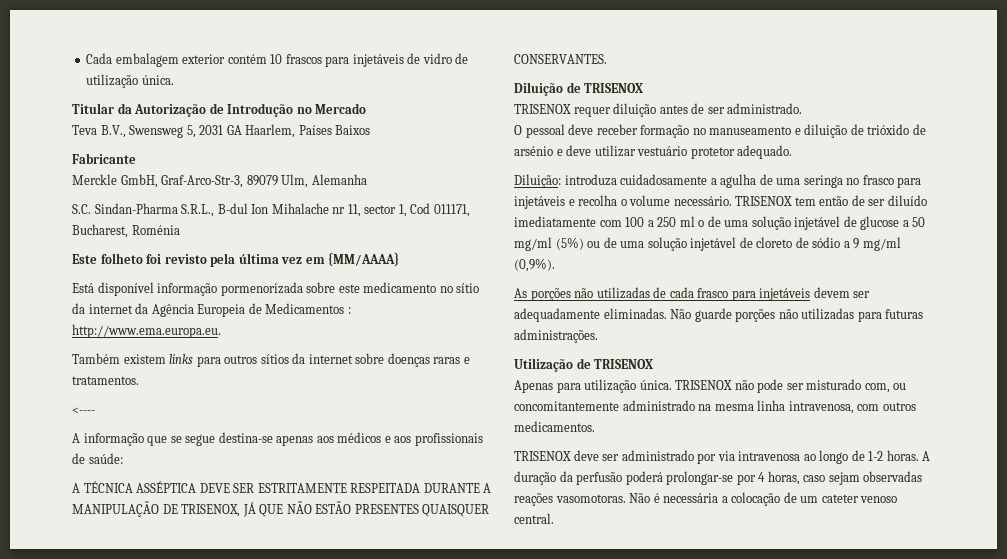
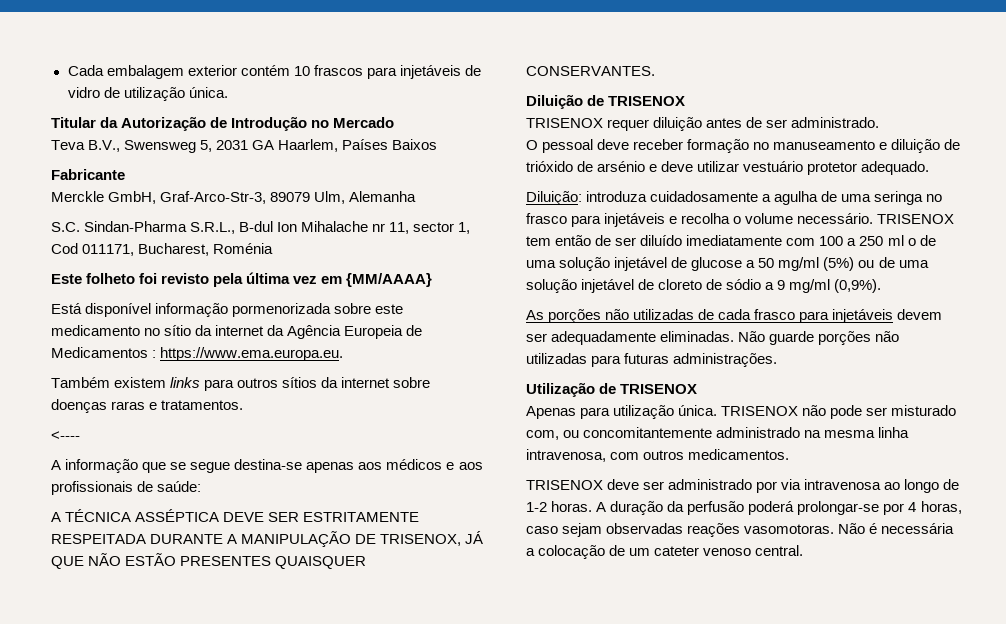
- Está disponível informação pormenorizada sobre este medicamento no sítio da internet da Agência Europeia de Medicamentos : http://www.ema.europa.eu.
+ Está disponível informação pormenorizada sobre este medicamento no sítio da internet da Agência Europeia de Medicamentos : https://www.ema.europa.eu.

